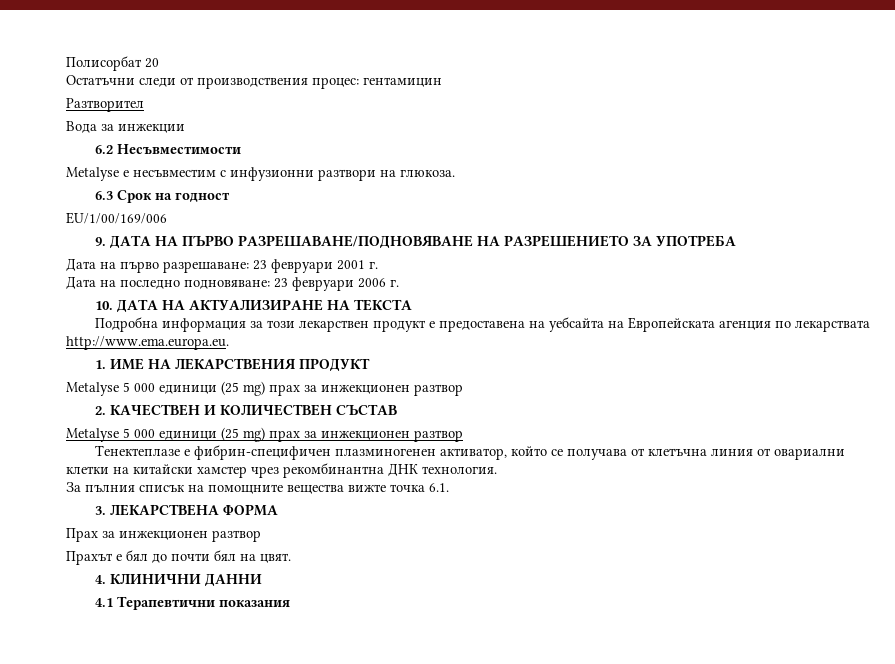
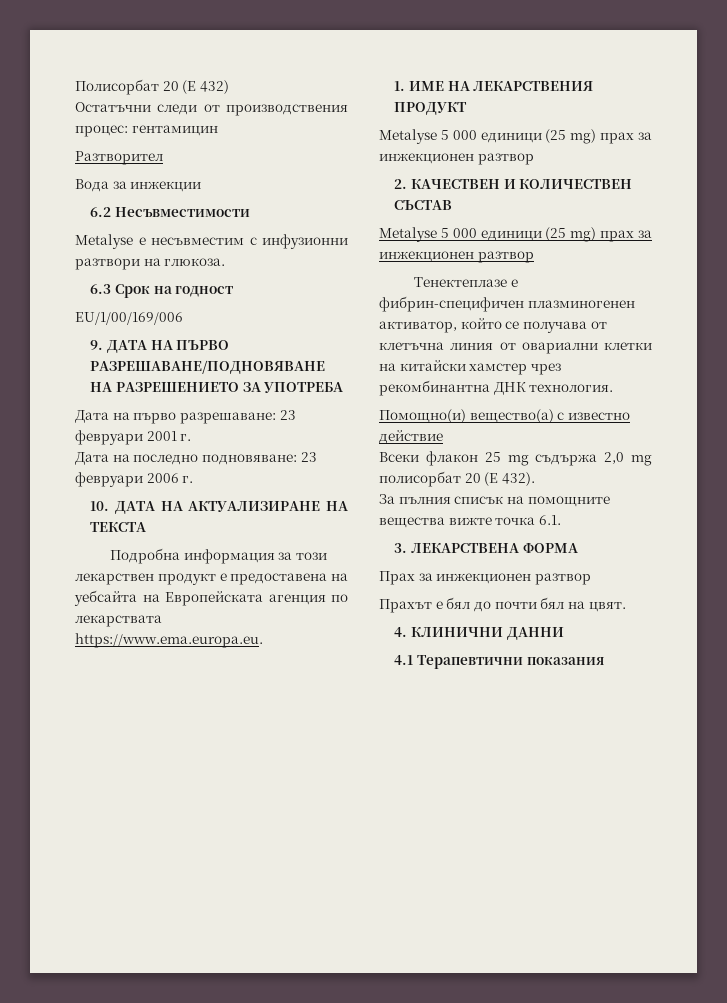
- Полисорбат 20
+ Полисорбат 20 (E 432)
- Подробна информация за този лекарствен продукт е предоставена на уебсайта на Европейската агенция по лекарствата http://www.ema.europa.eu.
+ Подробна информация за този лекарствен продукт е предоставена на уебсайта на Европейската агенция по лекарствата https://www.ema.europa.eu.
+ Помощно(и) вещество(а) с известно действие
+ Всеки флакон 25 mg съдържа 2,0 mg полисорбат 20 (Е 432).

